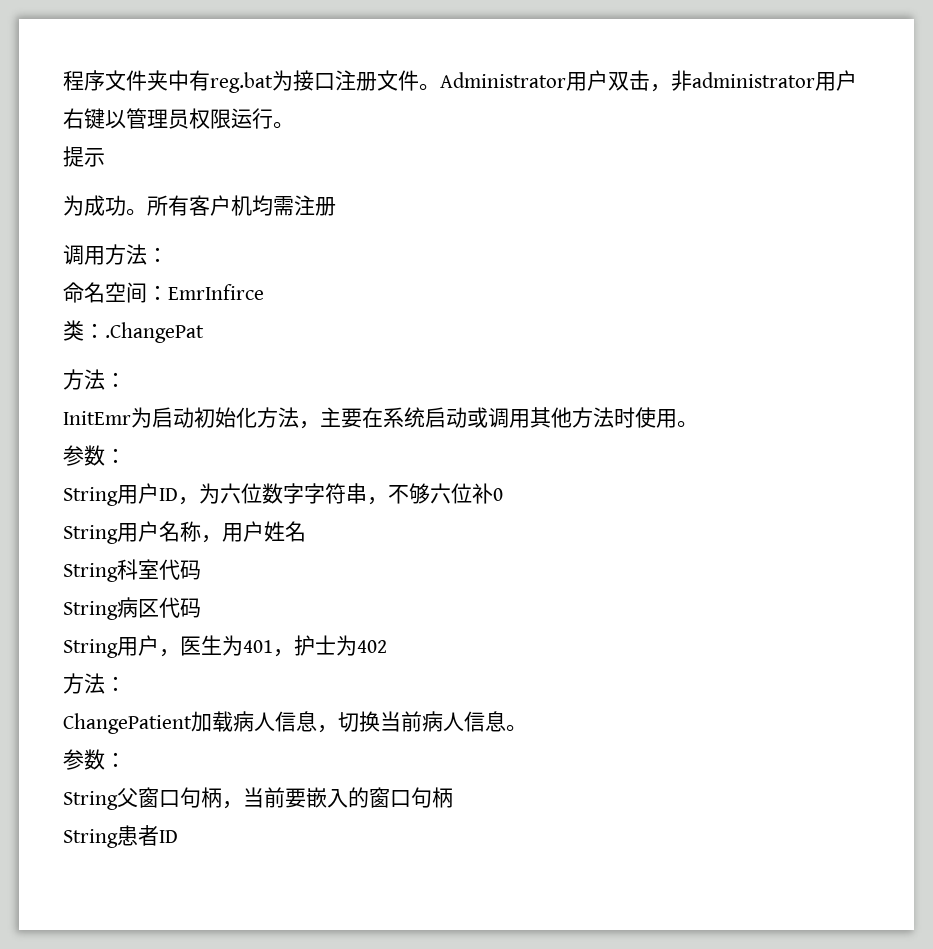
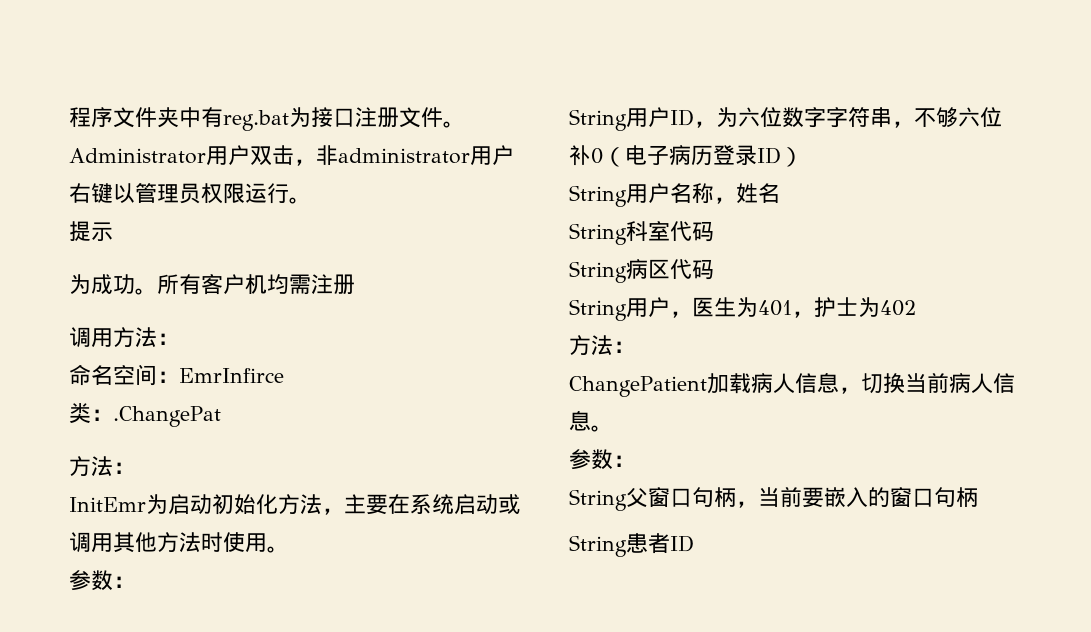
- String用户ID，为六位数字字符串，不够六位补0
+ String用户ID，为六位数字字符串，不够六位补0（电子病历登录ID）
- String用户名称，用户姓名
+ String用户名称，姓名

